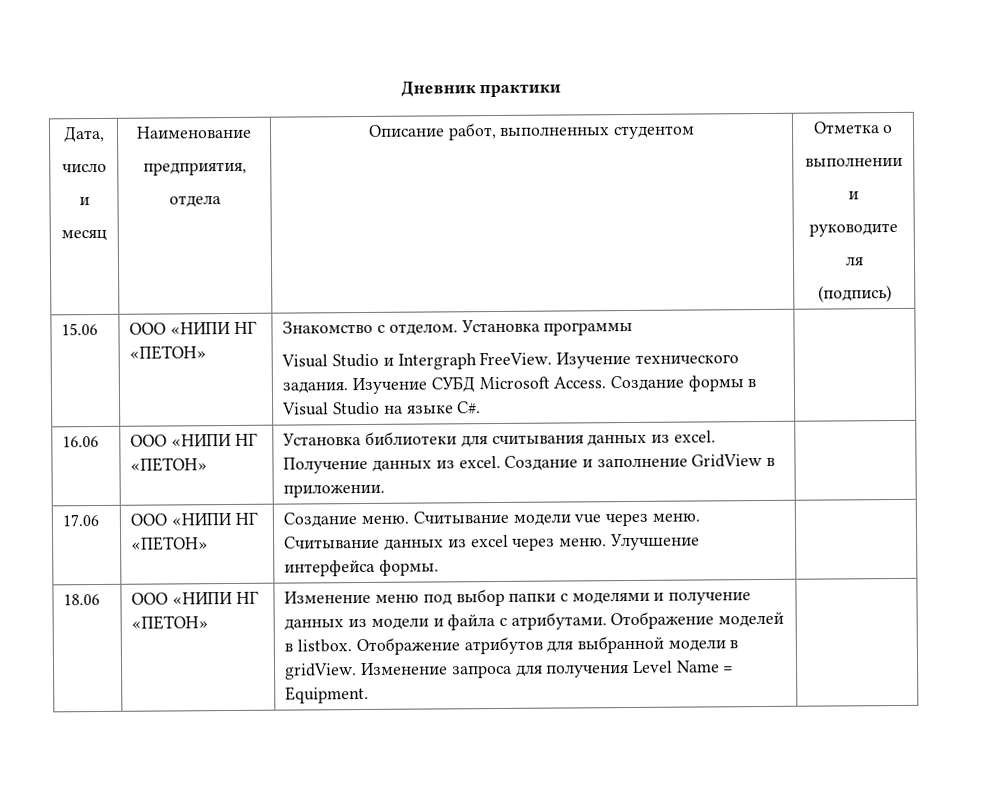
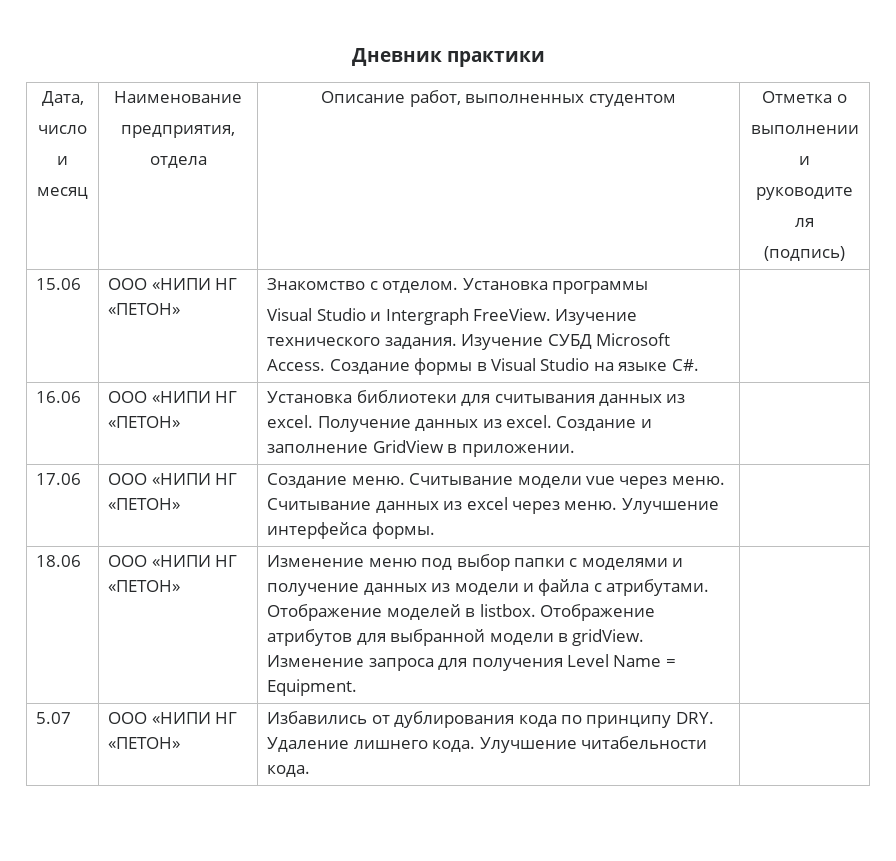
+ 5.07 | ООО «НИПИ НГ «ПЕТОН» | Избавились от дублирования кода по принципу DRY. Удаление лишнего кода. Улучшение читабельности кода. |

